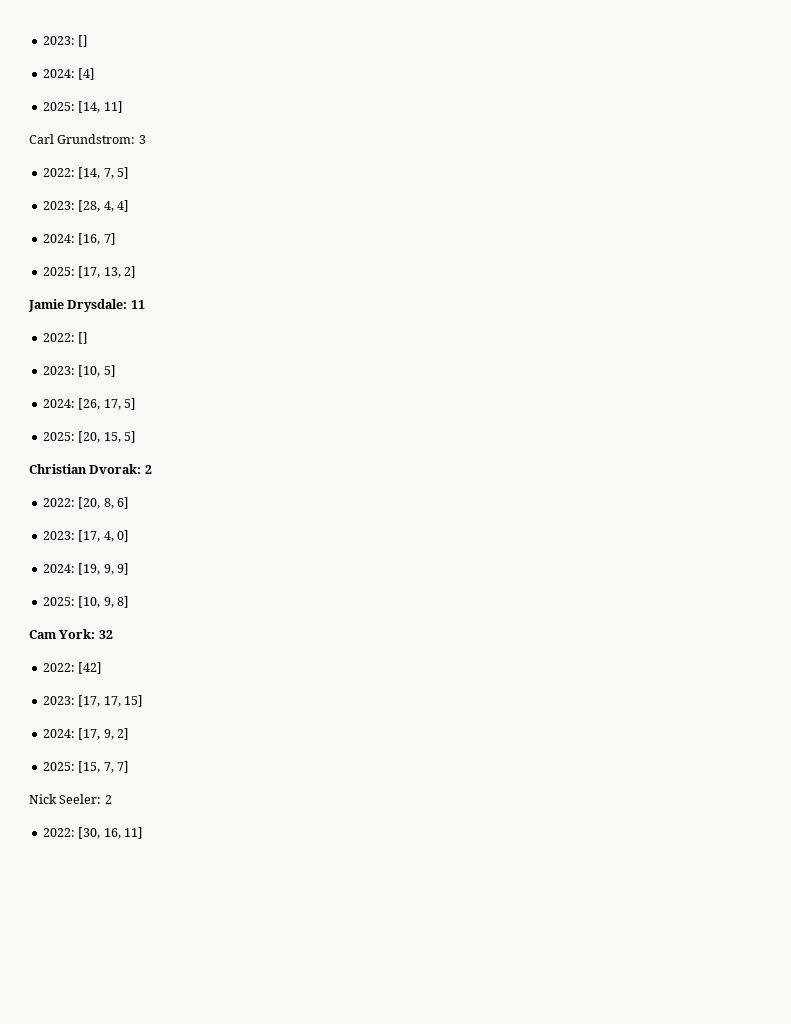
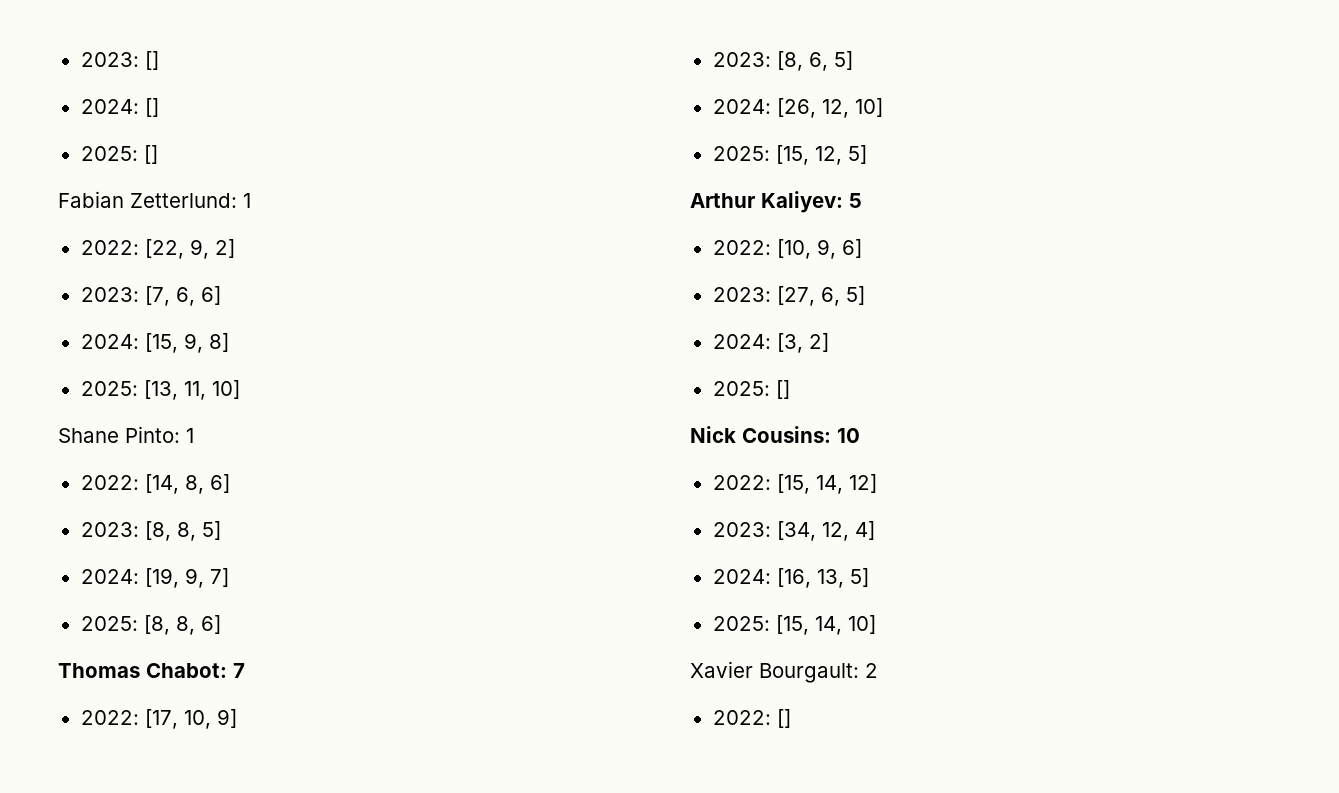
- 2024: [4]
- 2025: [14, 11]
- Carl Grundstrom: 3
- 2022: [14, 7, 5]
- 2023: [28, 4, 4]
+ 2024: []
+ 2025: []
+ Fabian Zetterlund: 1
+ 2022: [22, 9, 2]
+ 2023: [7, 6, 6]
+ 2024: [15, 9, 8]
+ 2025: [13, 11, 10]
+ Shane Pinto: 1
+ 2022: [14, 8, 6]
+ 2023: [8, 8, 5]
+ 2024: [19, 9, 7]
+ 2025: [8, 8, 6]
+ Thomas Chabot: 7
+ 2022: [17, 10, 9]
+ 2023: [8, 6, 5]
+ 2024: [26, 12, 10]
+ 2025: [15, 12, 5]
+ Arthur Kaliyev: 5
+ 2022: [10, 9, 6]
+ 2023: [27, 6, 5]
+ 2024: [3, 2]
+ 2025: []
+ Nick Cousins: 10
+ 2022: [15, 14, 12]
+ 2023: [34, 12, 4]
- 2024: [16, 7]
- 2025: [17, 13, 2]
- Jamie Drysdale: 11
+ 2024: [16, 13, 5]
+ 2025: [15, 14, 10]
+ Xavier Bourgault: 2
  2022: []
- 2023: [10, 5]
- 2024: [26, 17, 5]
- 2025: [20, 15, 5]
- Christian Dvorak: 2
- 2022: [20, 8, 6]
- 2023: [17, 4, 0]
- 2024: [19, 9, 9]
- 2025: [10, 9, 8]
- Cam York: 32
- 2022: [42]
- 2023: [17, 17, 15]
- 2024: [17, 9, 2]
- 2025: [15, 7, 7]
- Nick Seeler: 2
- 2022: [30, 16, 11]

